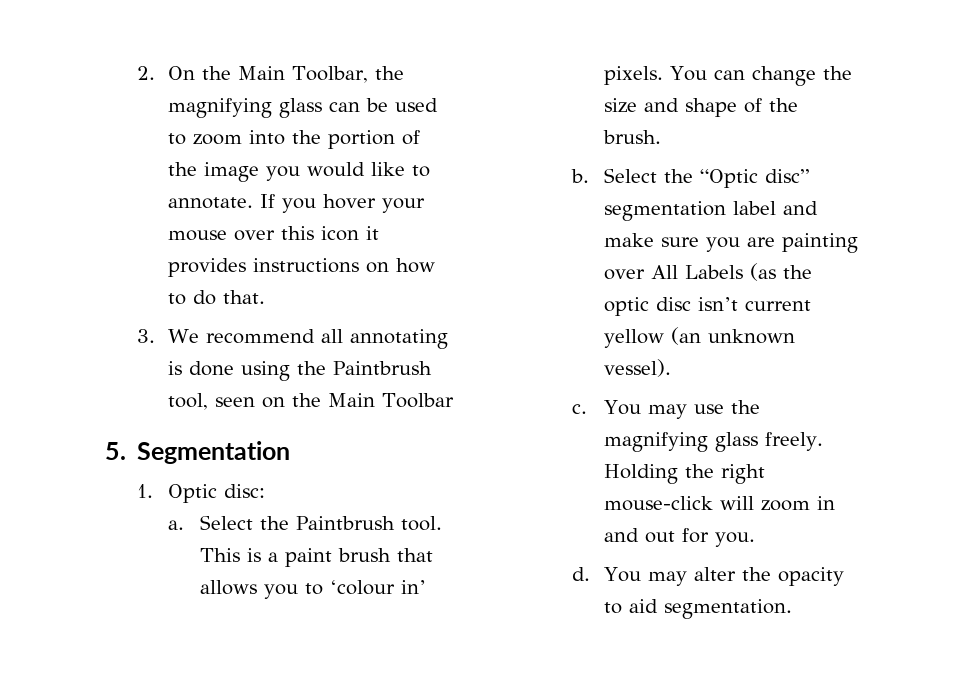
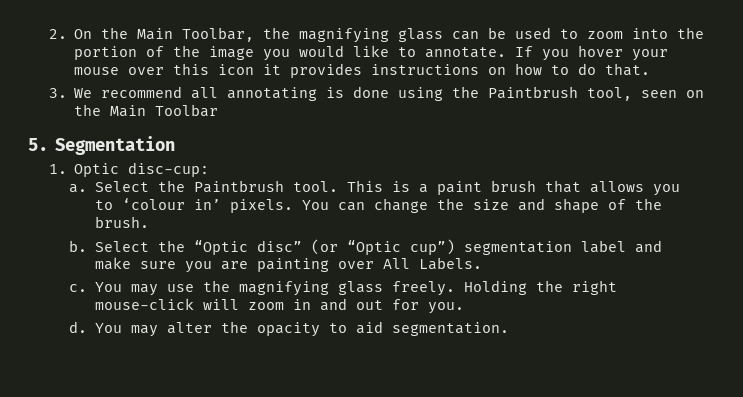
- 1. Optic disc:
+ 1. Optic disc-cup:
- Select the “Optic disc” segmentation label and make sure you are painting over All Labels (as the optic disc isn’t current yellow (an unknown vessel).
+ Select the “Optic disc” (or “Optic cup”) segmentation label and make sure you are painting over All Labels.

